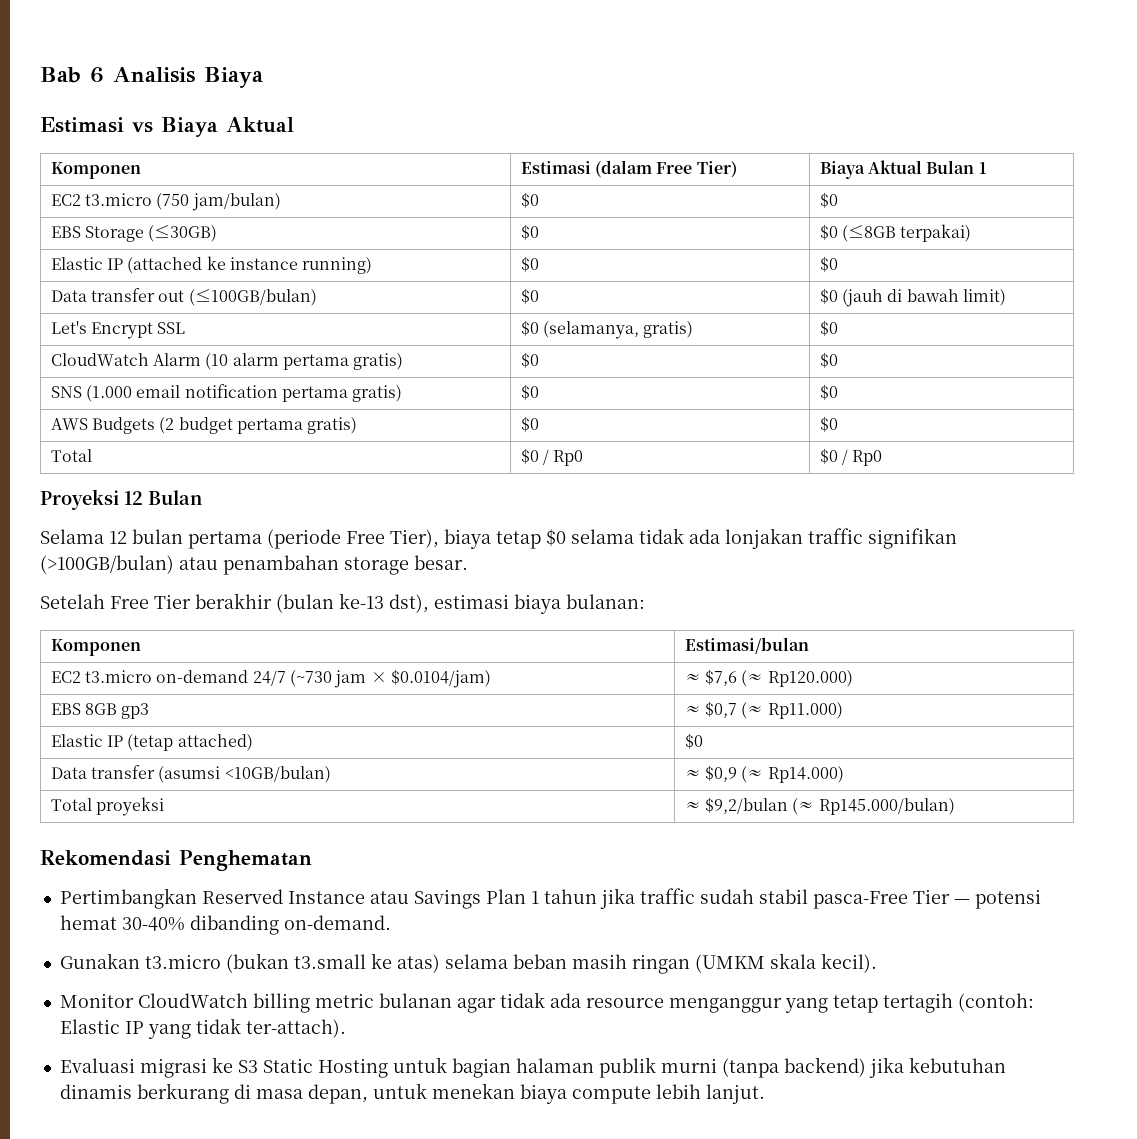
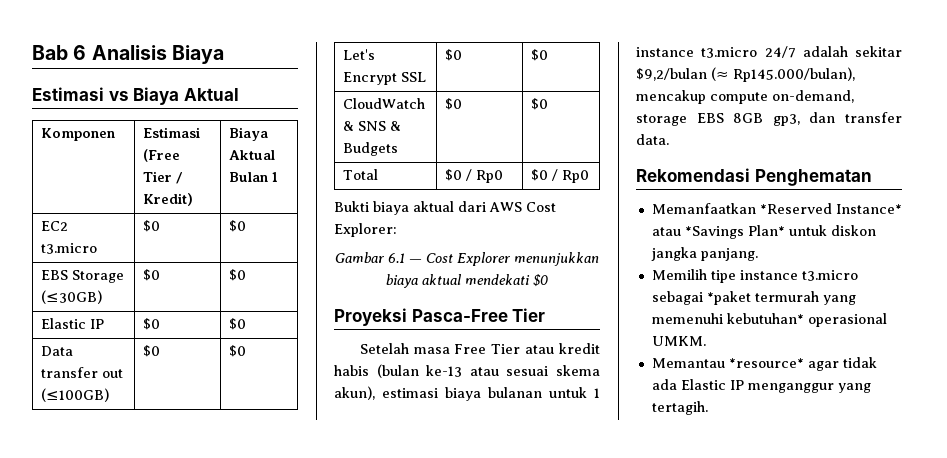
- Komponen | Estimasi (dalam Free Tier) | Biaya Aktual Bulan 1
+ Komponen | Estimasi (Free Tier / Kredit) | Biaya Aktual Bulan 1
- EC2 t3.micro (750 jam/bulan) | $0 | $0
+ EC2 t3.micro | $0 | $0
- EBS Storage (≤30GB) | $0 | $0 (≤8GB terpakai)
- Elastic IP (attached ke instance running) | $0 | $0
+ EBS Storage (≤30GB) | $0 | $0
+ Elastic IP | $0 | $0
- Data transfer out (≤100GB/bulan) | $0 | $0 (jauh di bawah limit)
+ Data transfer out (≤100GB) | $0 | $0
- Let's Encrypt SSL | $0 (selamanya, gratis) | $0
+ Let's Encrypt SSL | $0 | $0
- CloudWatch Alarm (10 alarm pertama gratis) | $0 | $0
- SNS (1.000 email notification pertama gratis) | $0 | $0
- AWS Budgets (2 budget pertama gratis) | $0 | $0
+ CloudWatch & SNS & Budgets | $0 | $0
- Proyeksi 12 Bulan
- Selama 12 bulan pertama (periode Free Tier), biaya tetap $0 selama tidak ada lonjakan traffic signifikan (>100GB/bulan) atau penambahan storage besar.
+ Bukti biaya aktual dari AWS Cost Explorer:
+ Gambar 6.1 — Cost Explorer menunjukkan biaya aktual mendekati $0
+ Proyeksi Pasca-Free Tier
- Setelah Free Tier berakhir (bulan ke-13 dst), estimasi biaya bulanan:
- Komponen | Estimasi/bulan
- EC2 t3.micro on-demand 24/7 (~730 jam × $0.0104/jam) | ≈ $7,6 (≈ Rp120.000)
- EBS 8GB gp3 | ≈ $0,7 (≈ Rp11.000)
- Elastic IP (tetap attached) | $0
- Data transfer (asumsi <10GB/bulan) | ≈ $0,9 (≈ Rp14.000)
- Total proyeksi | ≈ $9,2/bulan (≈ Rp145.000/bulan)
+ Setelah masa Free Tier atau kredit habis (bulan ke-13 atau sesuai skema akun), estimasi biaya bulanan untuk 1 instance t3.micro 24/7 adalah sekitar $9,2/bulan (≈ Rp145.000/bulan), mencakup compute on-demand, storage EBS 8GB gp3, dan transfer data.
  Rekomendasi Penghematan
- Pertimbangkan Reserved Instance atau Savings Plan 1 tahun jika traffic sudah stabil pasca-Free Tier — potensi hemat 30-40% dibanding on-demand.
- Gunakan t3.micro (bukan t3.small ke atas) selama beban masih ringan (UMKM skala kecil).
- Monitor CloudWatch billing metric bulanan agar tidak ada resource menganggur yang tetap tertagih (contoh: Elastic IP yang tidak ter-attach).
- Evaluasi migrasi ke S3 Static Hosting untuk bagian halaman publik murni (tanpa backend) jika kebutuhan dinamis berkurang di masa depan, untuk menekan biaya compute lebih lanjut.
+ Memanfaatkan *Reserved Instance* atau *Savings Plan* untuk diskon jangka panjang.
+ Memilih tipe instance t3.micro sebagai *paket termurah yang memenuhi kebutuhan* operasional UMKM.
+ Memantau *resource* agar tidak ada Elastic IP menganggur yang tertagih.

